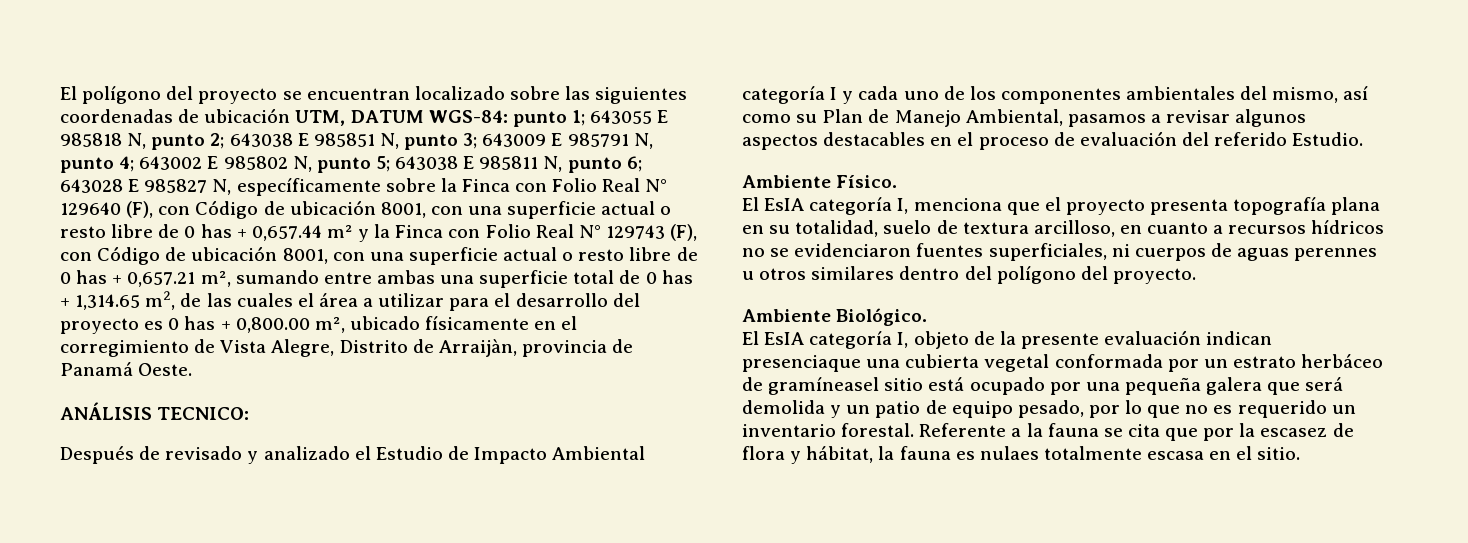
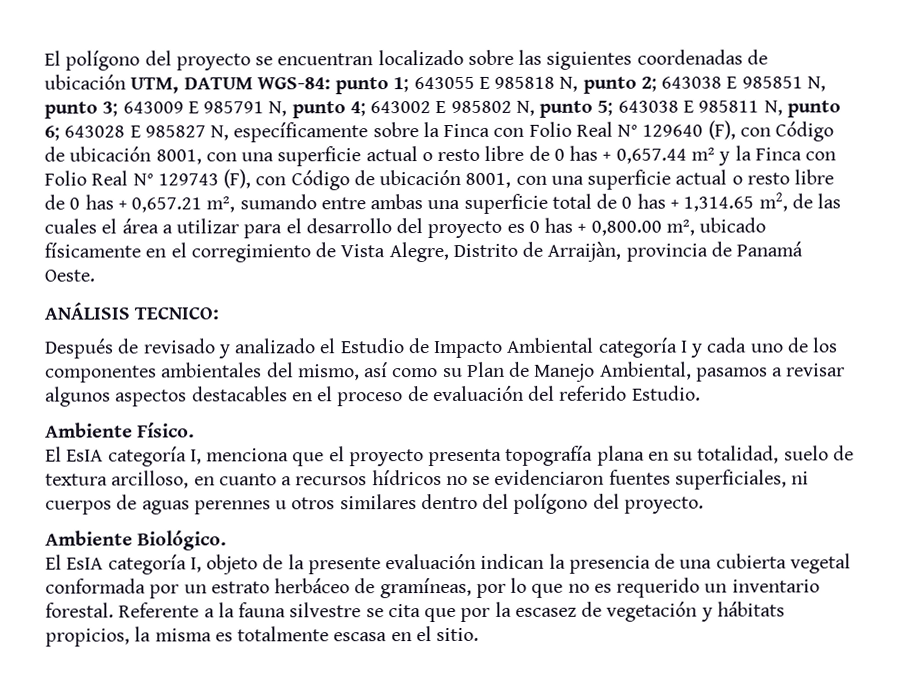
- El EsIA categoría I, objeto de la presente evaluación indican presenciaque una cubierta vegetal conformada por un estrato herbáceo de gramíneasel sitio está ocupado por una pequeña galera que será demolida y un patio de equipo pesado, por lo que no es requerido un inventario forestal.
+ El EsIA categoría I, objeto de la presente evaluación indican la presencia de una cubierta vegetal conformada por un estrato herbáceo de gramíneas, por lo que no es requerido un inventario forestal.
- Referente a la fauna se cita que por la escasez de flora y hábitat, la fauna es nulaes totalmente escasa en el sitio.
+ Referente a la fauna silvestre se cita que por la escasez de vegetación y hábitats propicios, la misma es totalmente escasa en el sitio.

